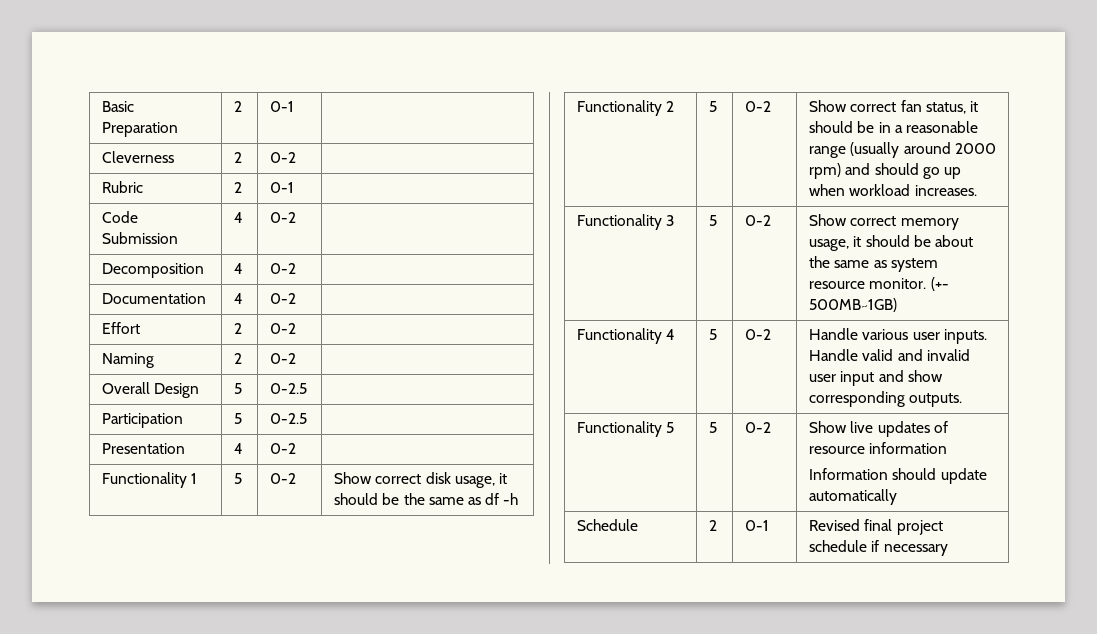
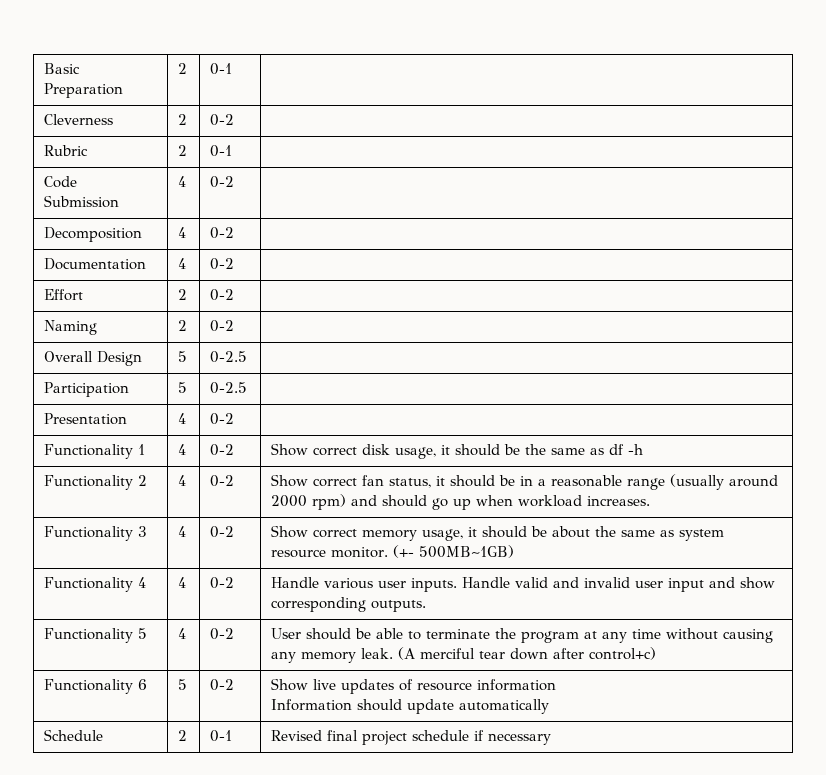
- Functionality 1 | 5 | 0-2 | Show correct disk usage, it should be the same as df -h
+ Functionality 1 | 4 | 0-2 | Show correct disk usage, it should be the same as df -h
- Functionality 2 | 5 | 0-2 | Show correct fan status, it should be in a reasonable range (usually around 2000 rpm) and should go up when workload increases.
+ Functionality 2 | 4 | 0-2 | Show correct fan status, it should be in a reasonable range (usually around 2000 rpm) and should go up when workload increases.
- Functionality 3 | 5 | 0-2 | Show correct memory usage, it should be about the same as system resource monitor. (+- 500MB~1GB)
+ Functionality 3 | 4 | 0-2 | Show correct memory usage, it should be about the same as system resource monitor. (+- 500MB~1GB)
- Functionality 4 | 5 | 0-2 | Handle various user inputs. Handle valid and invalid user input and show corresponding outputs.
+ Functionality 4 | 4 | 0-2 | Handle various user inputs. Handle valid and invalid user input and show corresponding outputs.
- Functionality 5 | 5 | 0-2 | Show live updates of resource information
+ Functionality 5 | 4 | 0-2 | User should be able to terminate the program at any time without causing any memory leak. (A merciful tear down after control+c)
+ Functionality 6 | 5 | 0-2 | Show live updates of resource information

